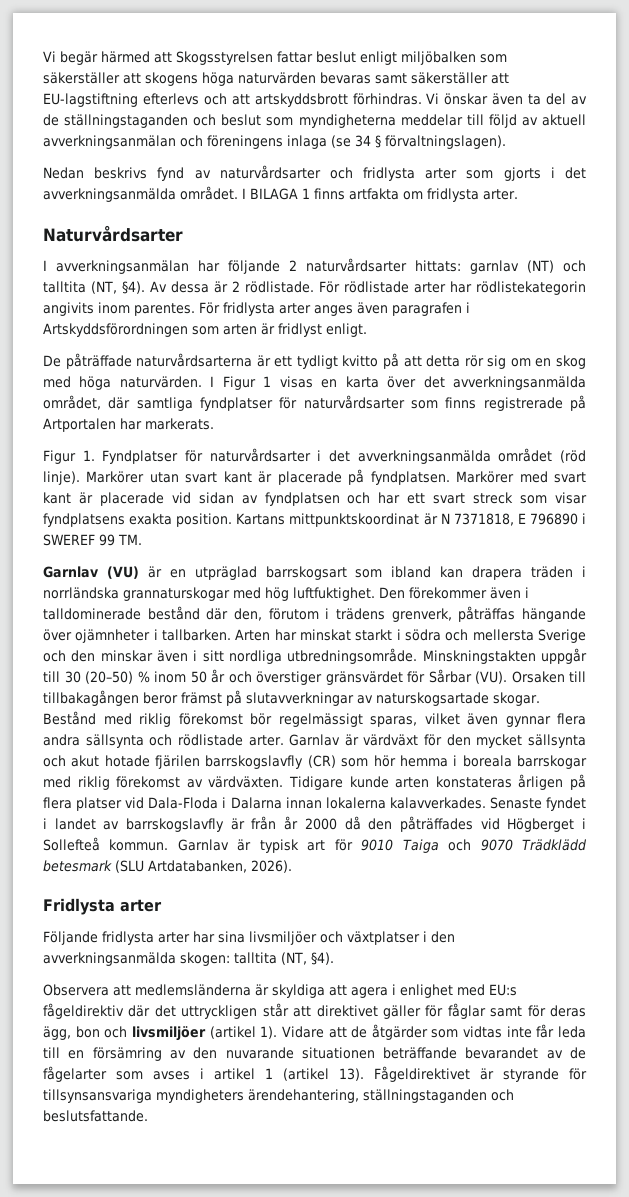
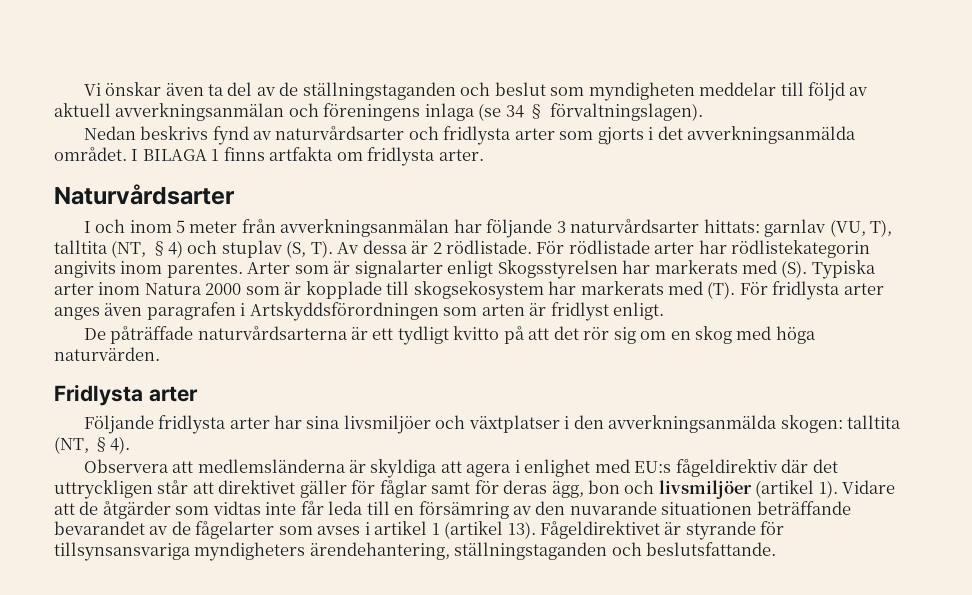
- Vi begär härmed att Skogsstyrelsen fattar beslut enligt miljöbalken som säkerställer att skogens höga naturvärden bevaras samt säkerställer att EU-lagstiftning efterlevs och att artskyddsbrott förhindras. Vi önskar även ta del av de ställningstaganden och beslut som myndigheterna meddelar till följd av aktuell avverkningsanmälan och föreningens inlaga (se 34 § förvaltningslagen).
+ Vi önskar även ta del av de ställningstaganden och beslut som myndigheten meddelar till följd av aktuell avverkningsanmälan och föreningens inlaga (se 34 § förvaltningslagen).
- I avverkningsanmälan har följande 2 naturvårdsarter hittats: garnlav (NT) och talltita (NT, §4). Av dessa är 2 rödlistade.
+ I och inom 5 meter från avverkningsanmälan har följande 3 naturvårdsarter hittats: garnlav (VU, T), talltita (NT, §4) och stuplav (S, T). Av dessa är 2 rödlistade.
- För fridlysta arter anges även paragrafen i Artskyddsförordningen som arten är fridlyst enligt.
+ Arter som är signalarter enligt Skogsstyrelsen har markerats med (S). Typiska arter inom Natura 2000 som är kopplade till skogsekosystem har markerats med (T). För fridlysta arter anges även paragrafen i Artskyddsförordningen som arten är fridlyst enligt.
- De påträffade naturvårdsarterna är ett tydligt kvitto på att detta rör sig om en skog med höga naturvärden. I Figur 1 visas en karta över det avverkningsanmälda området, där samtliga fyndplatser för naturvårdsarter som finns registrerade på Artportalen har markerats.
- Figur 1. Fyndplatser för naturvårdsarter i det avverkningsanmälda området (röd linje). Markörer utan svart kant är placerade på fyndplatsen. Markörer med svart kant är placerade vid sidan av fyndplatsen och har ett svart streck som visar fyndplatsens exakta position. Kartans mittpunktskoordinat är N 7371818, E 796890 i SWEREF 99 TM.
- Garnlav (VU) är en utpräglad barrskogsart som ibland kan drapera träden i norrländska grannaturskogar med hög luftfuktighet. Den förekommer även i talldominerade bestånd där den, förutom i trädens grenverk, påträffas hängande över ojämnheter i tallbarken. Arten har minskat starkt i södra och mellersta Sverige och den minskar även i sitt nordliga utbredningsområde. Minskningstakten uppgår till 30 (20–50) % inom 50 år och överstiger gränsvärdet för Sårbar (VU). Orsaken till tillbakagången beror främst på slutavverkningar av naturskogsartade skogar. Bestånd med riklig förekomst bör regelmässigt sparas, vilket även gynnar flera andra sällsynta och rödlistade arter. Garnlav är värdväxt för den mycket sällsynta och akut hotade fjärilen barrskogslavfly (CR) som hör hemma i boreala barrskogar med riklig förekomst av värdväxten. Tidigare kunde arten konstateras årligen på flera platser vid Dala-Floda i Dalarna innan lokalerna kalavverkades. Senaste fyndet i landet av barrskogslavfly är från år 2000 då den påträffades vid Högberget i Sollefteå kommun. Garnlav är typisk art för 9010 Taiga och 9070 Trädklädd betesmark (SLU Artdatabanken, 2026).
+ De påträffade naturvårdsarterna är ett tydligt kvitto på att det rör sig om en skog med höga naturvärden.

